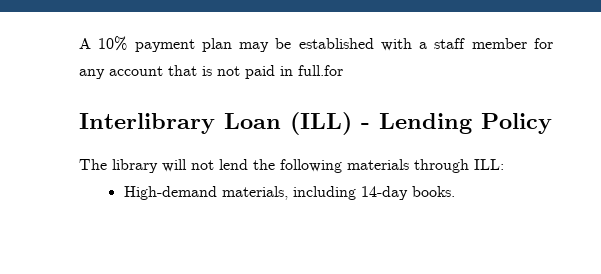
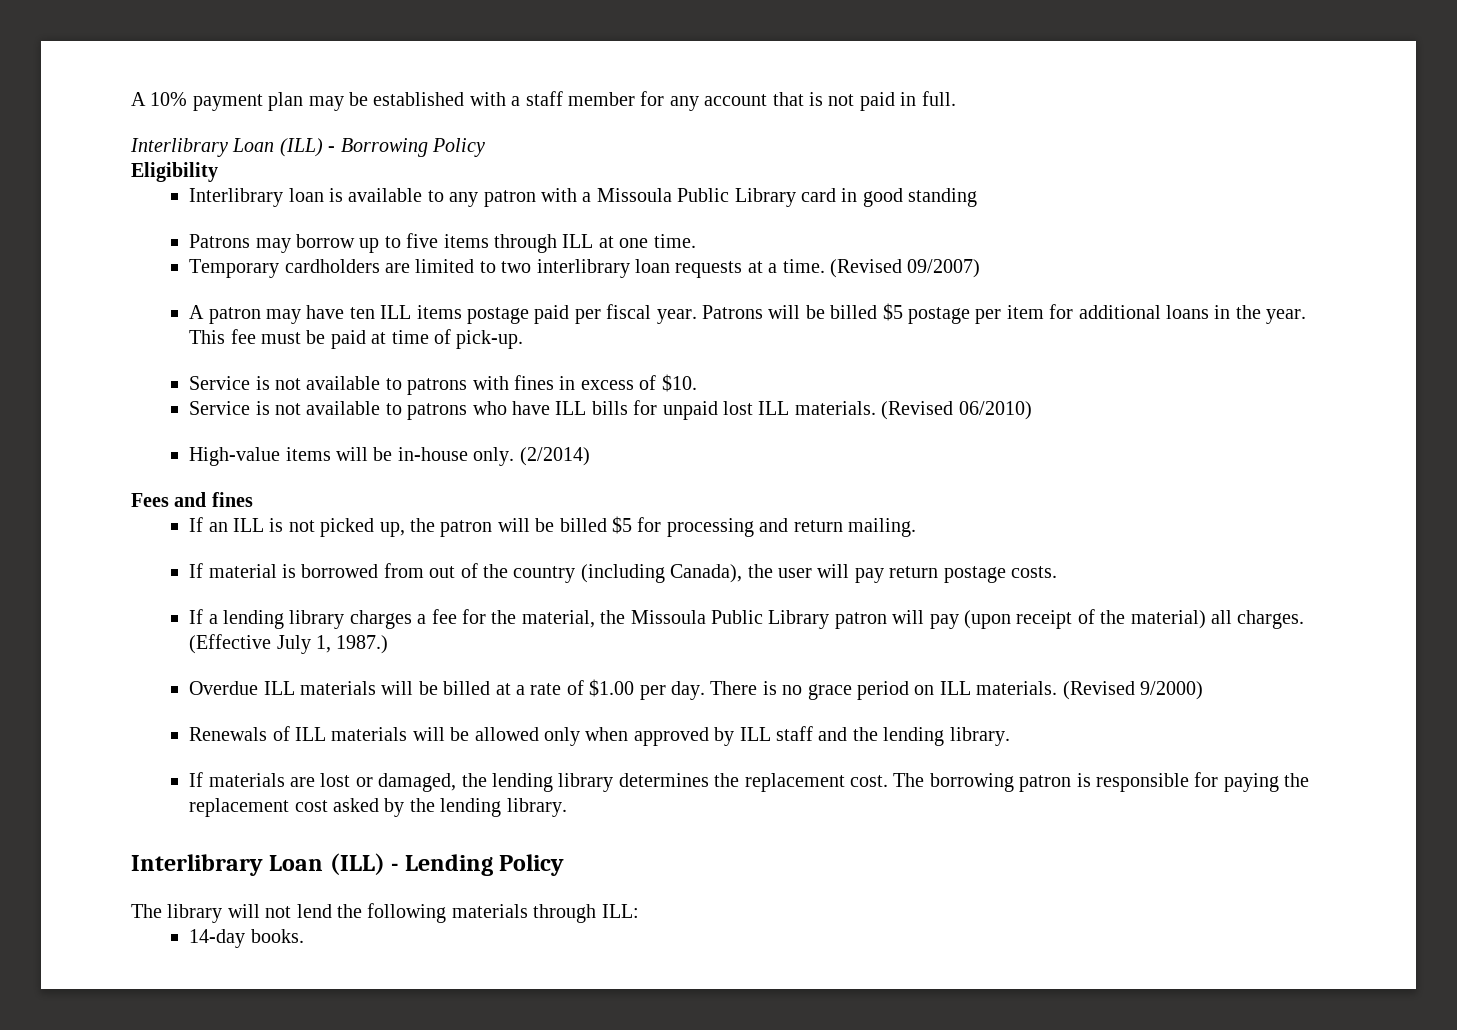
- A 10% payment plan may be established with a staff member for any account that is not paid in full.for
+ A 10% payment plan may be established with a staff member for any account that is not paid in full.
+ Interlibrary Loan (ILL) - Borrowing Policy
+ Eligibility
+ Interlibrary loan is available to any patron with a Missoula Public Library card in good standing
+ Patrons may borrow up to five items through ILL at one time.
+ Temporary cardholders are limited to two interlibrary loan requests at a time. (Revised 09/2007)
+ A patron may have ten ILL items postage paid per fiscal year. Patrons will be billed $5 postage per item for additional loans in the year. This fee must be paid at time of pick-up.
+ Service is not available to patrons with fines in excess of $10.
+ Service is not available to patrons who have ILL bills for unpaid lost ILL materials. (Revised 06/2010)
+ High-value items will be in-house only. (2/2014)
+ Fees and fines
+ If an ILL is not picked up, the patron will be billed $5 for processing and return mailing.
+ If material is borrowed from out of the country (including Canada), the user will pay return postage costs.
+ If a lending library charges a fee for the material, the Missoula Public Library patron will pay (upon receipt of the material) all charges. (Effective July 1, 1987.)
+ Overdue ILL materials will be billed at a rate of $1.00 per day. There is no grace period on ILL materials. (Revised 9/2000)
+ Renewals of ILL materials will be allowed only when approved by ILL staff and the lending library.
+ If materials are lost or damaged, the lending library determines the replacement cost. The borrowing patron is responsible for paying the replacement cost asked by the lending library.
- High-demand materials, including 14-day books.
+ 14-day books.

